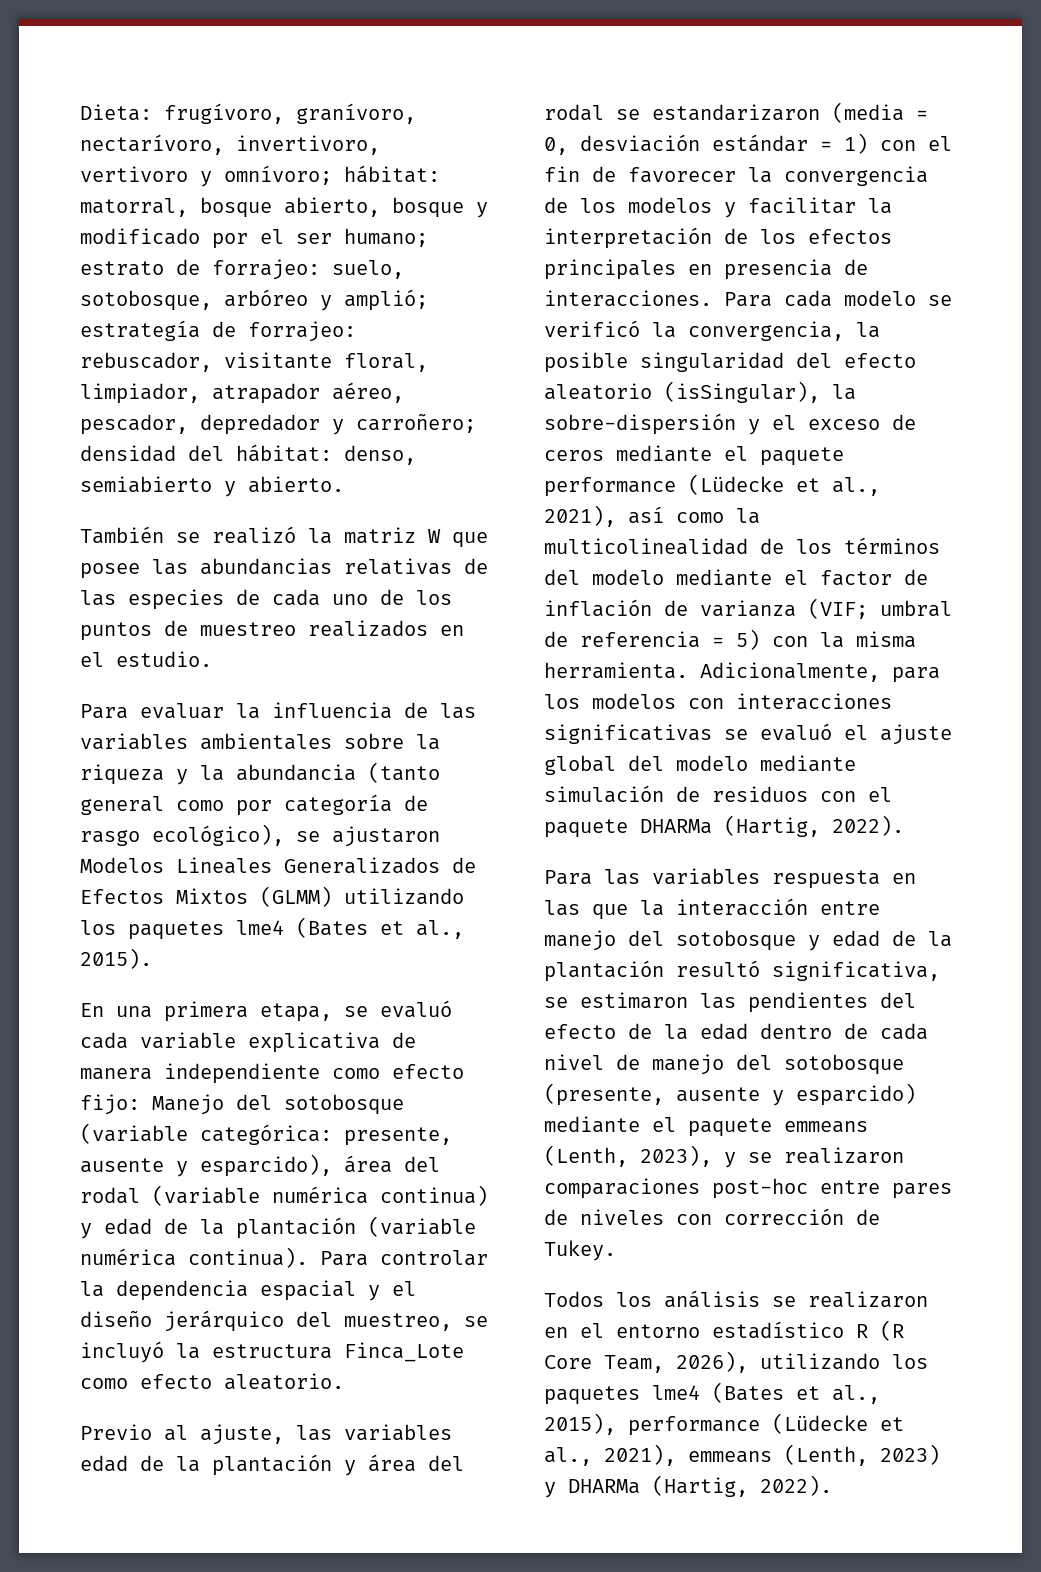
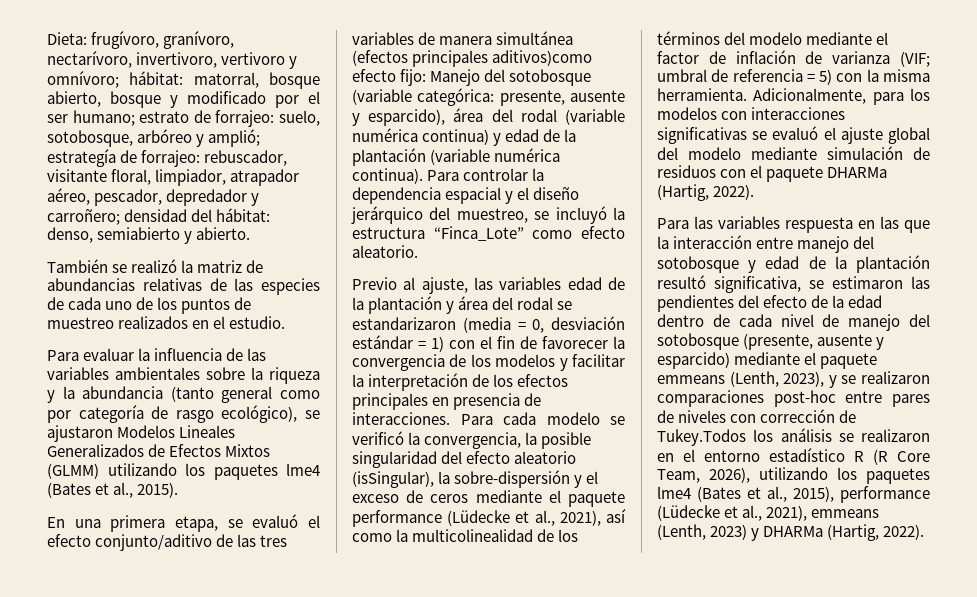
- También se realizó la matriz W que posee las abundancias relativas de las especies de cada uno de los puntos de muestreo realizados en el estudio.
+ También se realizó la matriz de abundancias relativas de las especies de cada uno de los puntos de muestreo realizados en el estudio.
- En una primera etapa, se evaluó cada variable explicativa de manera independiente como efecto fijo: Manejo del sotobosque (variable categórica: presente, ausente y esparcido), área del rodal (variable numérica continua) y edad de la plantación (variable numérica continua).
+ En una primera etapa, se evaluó el efecto conjunto/aditivo de las tres variables de manera simultánea (efectos principales aditivos)como efecto fijo: Manejo del sotobosque (variable categórica: presente, ausente y esparcido), área del rodal (variable numérica continua) y edad de la plantación (variable numérica continua).
- Para controlar la dependencia espacial y el diseño jerárquico del muestreo, se incluyó la estructura Finca_Lote como efecto aleatorio.
+ Para controlar la dependencia espacial y el diseño jerárquico del muestreo, se incluyó la estructura “Finca_Lote” como efecto aleatorio.
- Para las variables respuesta en las que la interacción entre manejo del sotobosque y edad de la plantación resultó significativa, se estimaron las pendientes del efecto de la edad dentro de cada nivel de manejo del sotobosque (presente, ausente y esparcido) mediante el paquete emmeans (Lenth, 2023), y se realizaron comparaciones post-hoc entre pares de niveles con corrección de Tukey.
- Todos los análisis se realizaron en el entorno estadístico R (R Core Team, 2026), utilizando los paquetes lme4 (Bates et al., 2015), performance (Lüdecke et al., 2021), emmeans (Lenth, 2023) y DHARMa (Hartig, 2022).
+ Para las variables respuesta en las que la interacción entre manejo del sotobosque y edad de la plantación resultó significativa, se estimaron las pendientes del efecto de la edad dentro de cada nivel de manejo del sotobosque (presente, ausente y esparcido) mediante el paquete emmeans (Lenth, 2023), y se realizaron comparaciones post-hoc entre pares de niveles con corrección de Tukey.Todos los análisis se realizaron en el entorno estadístico R (R Core Team, 2026), utilizando los paquetes lme4 (Bates et al., 2015), performance (Lüdecke et al., 2021), emmeans (Lenth, 2023) y DHARMa (Hartig, 2022).

